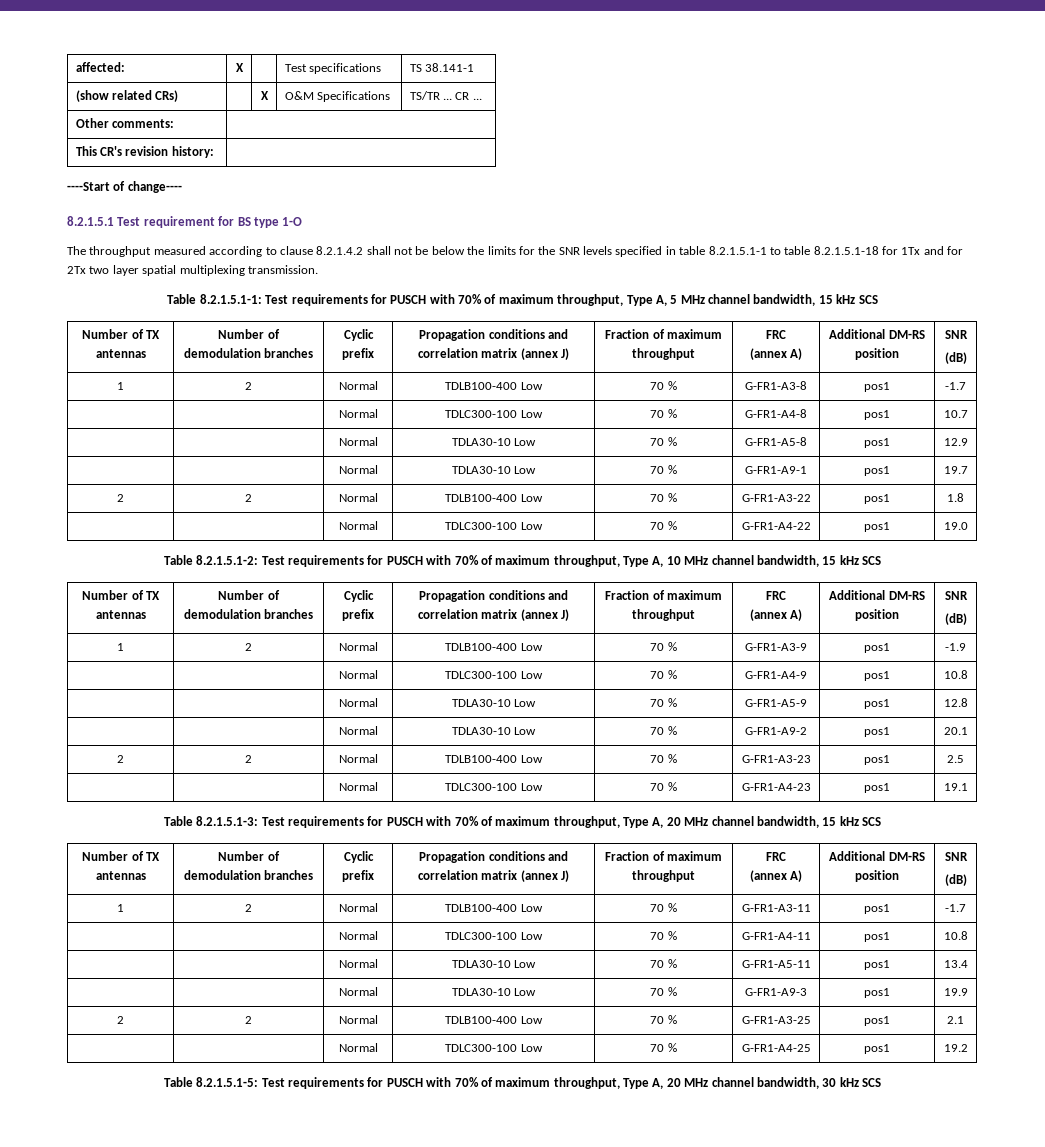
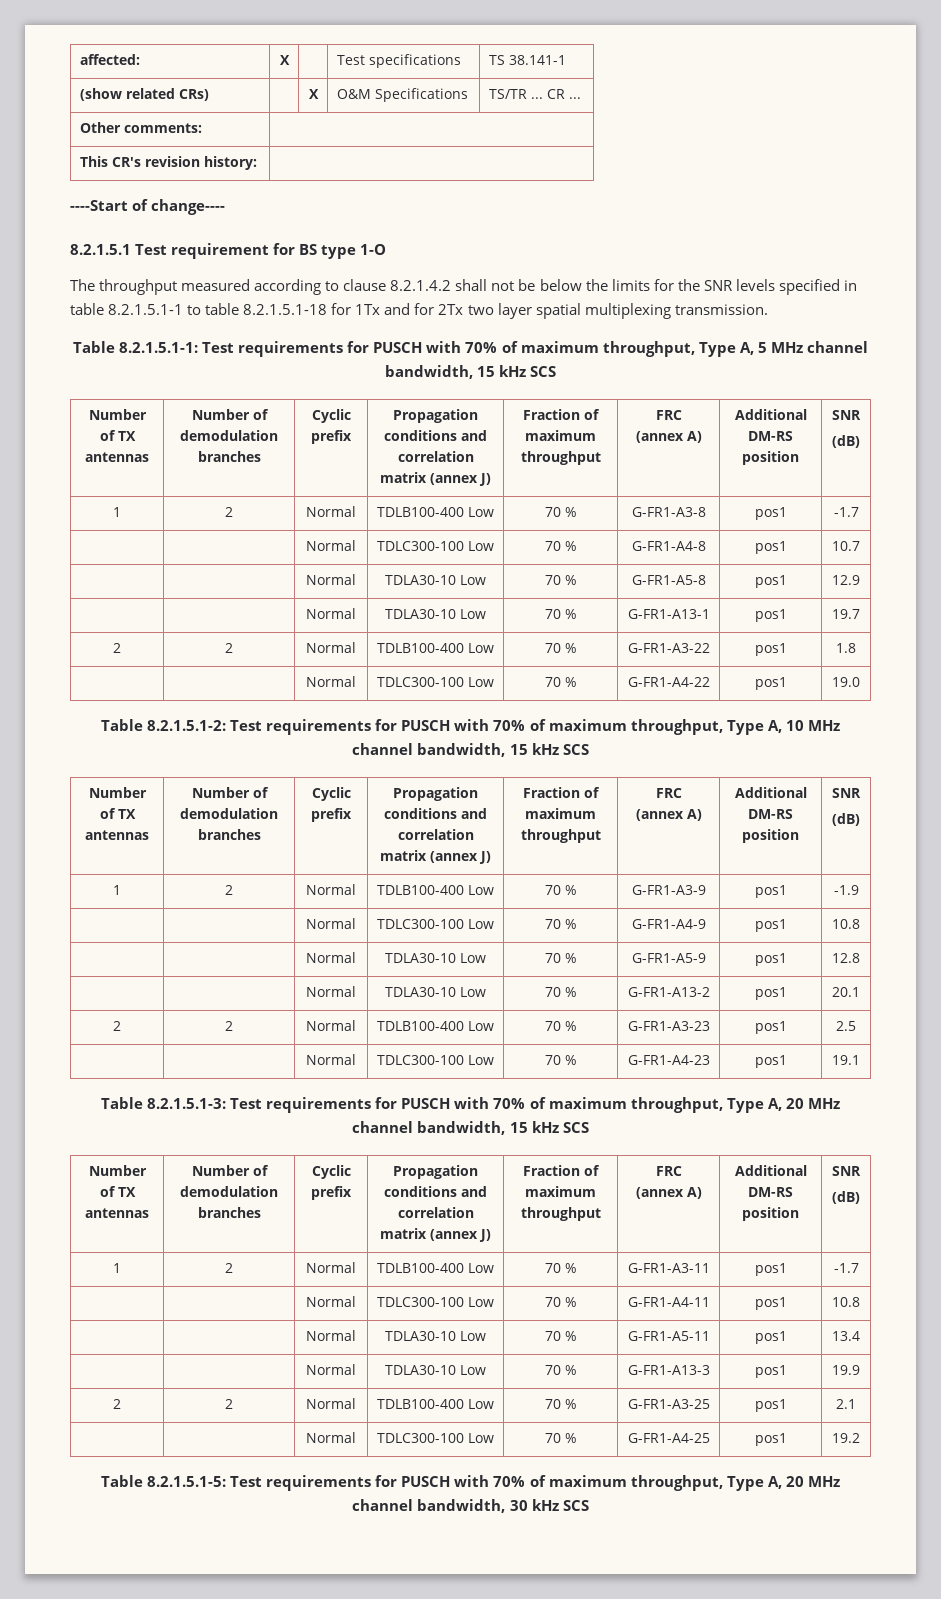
- | | Normal | TDLA30-10 Low | 70 % | G-FR1-A9-1 | pos1 | 19.7
+ | | Normal | TDLA30-10 Low | 70 % | G-FR1-A13-1 | pos1 | 19.7
- | | Normal | TDLA30-10 Low | 70 % | G-FR1-A9-2 | pos1 | 20.1
+ | | Normal | TDLA30-10 Low | 70 % | G-FR1-A13-2 | pos1 | 20.1
- | | Normal | TDLA30-10 Low | 70 % | G-FR1-A9-3 | pos1 | 19.9
+ | | Normal | TDLA30-10 Low | 70 % | G-FR1-A13-3 | pos1 | 19.9

